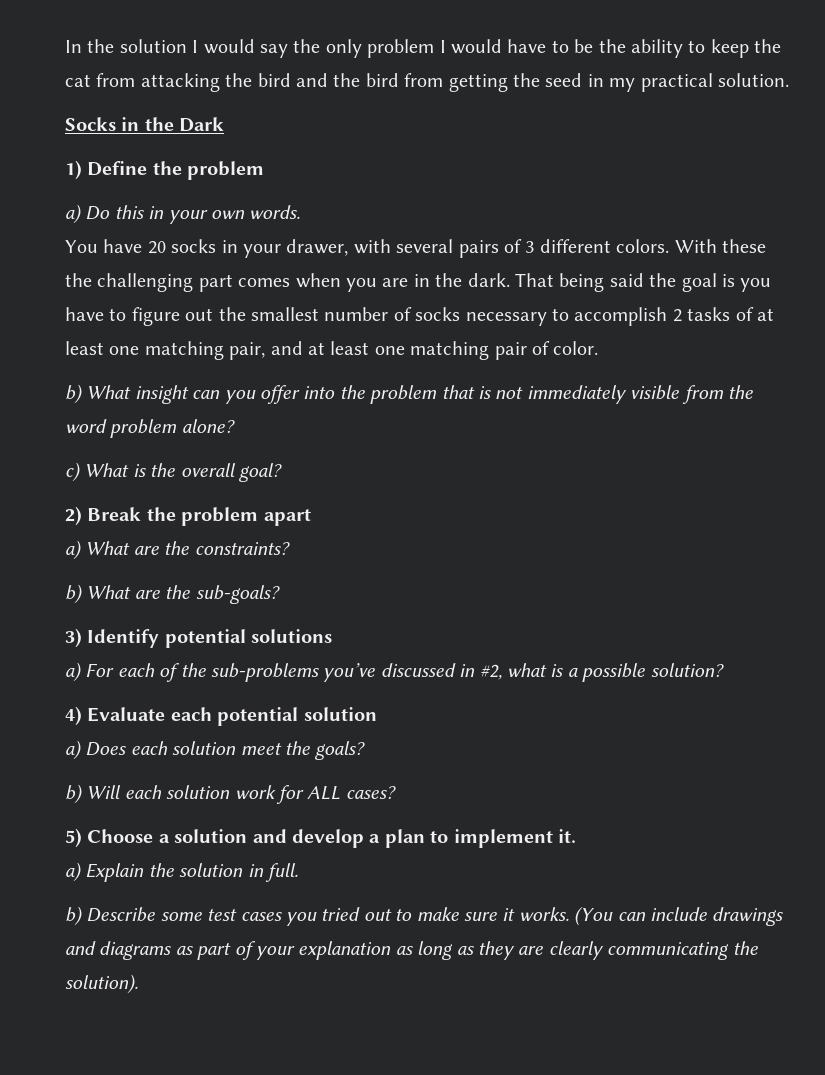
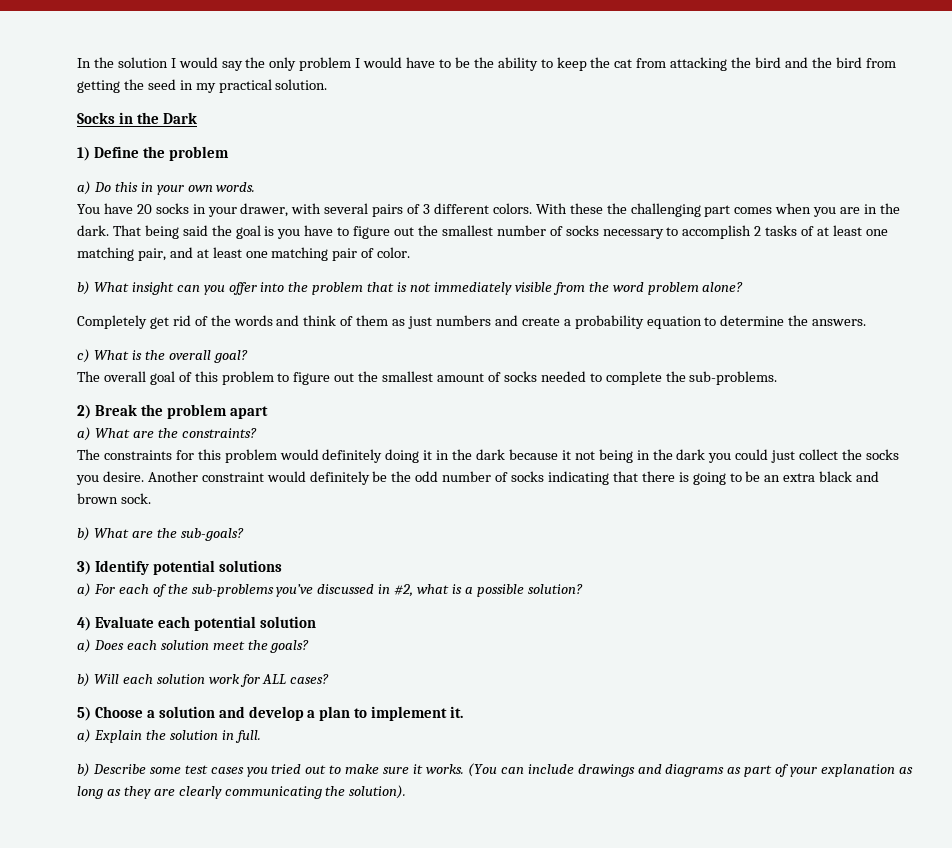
+ Completely get rid of the words and think of them as just numbers and create a probability equation to determine the answers.
+ The overall goal of this problem to figure out the smallest amount of socks needed to complete the sub-problems.
+ The constraints for this problem would definitely doing it in the dark because it not being in the dark you could just collect the socks you desire. Another constraint would definitely be the odd number of socks indicating that there is going to be an extra black and brown sock.

